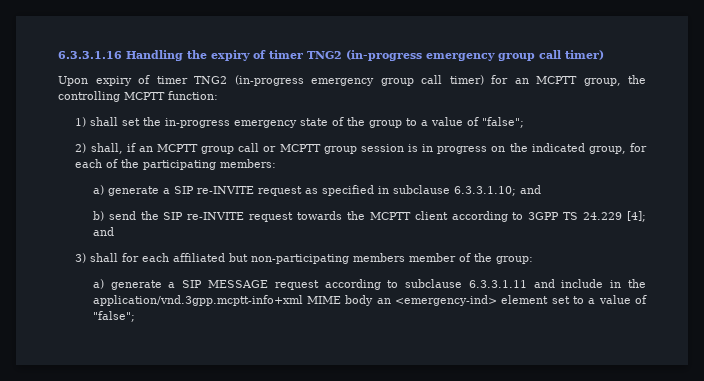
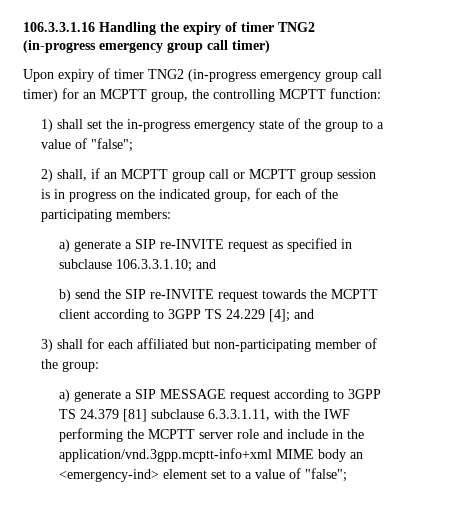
- 6.3.3.1.16 Handling the expiry of timer TNG2 (in-progress emergency group call timer)
+ 106.3.3.1.16 Handling the expiry of timer TNG2 (in-progress emergency group call timer)
- a) generate a SIP re-INVITE request as specified in subclause 6.3.3.1.10; and
+ a) generate a SIP re-INVITE request as specified in subclause 106.3.3.1.10; and
- 3) shall for each affiliated but non-participating members member of the group:
+ 3) shall for each affiliated but non-participating member of the group:
- a) generate a SIP MESSAGE request according to subclause 6.3.3.1.11 and include in the application/vnd.3gpp.mcptt-info+xml MIME body an <emergency-ind> element set to a value of "false";
+ a) generate a SIP MESSAGE request according to 3GPP TS 24.379 [81] subclause 6.3.3.1.11, with the IWF performing the MCPTT server role and include in the application/vnd.3gpp.mcptt-info+xml MIME body an <emergency-ind> element set to a value of "false";

